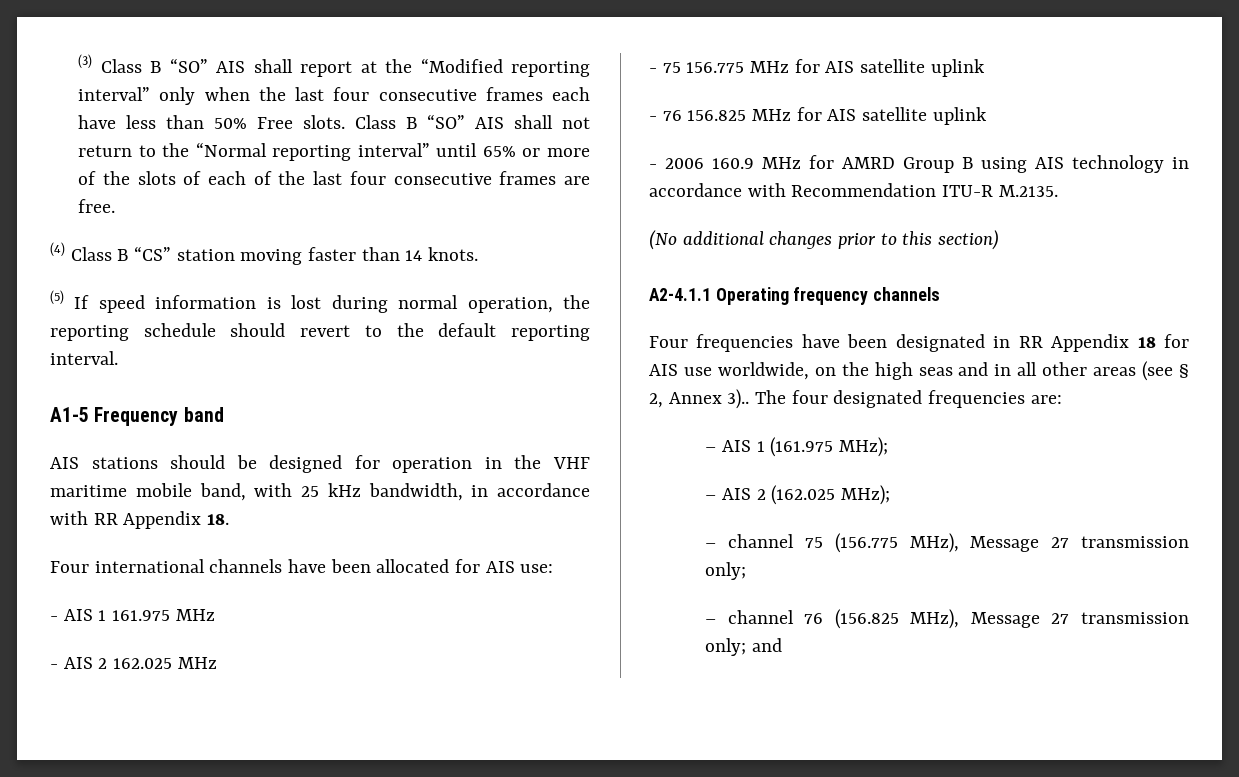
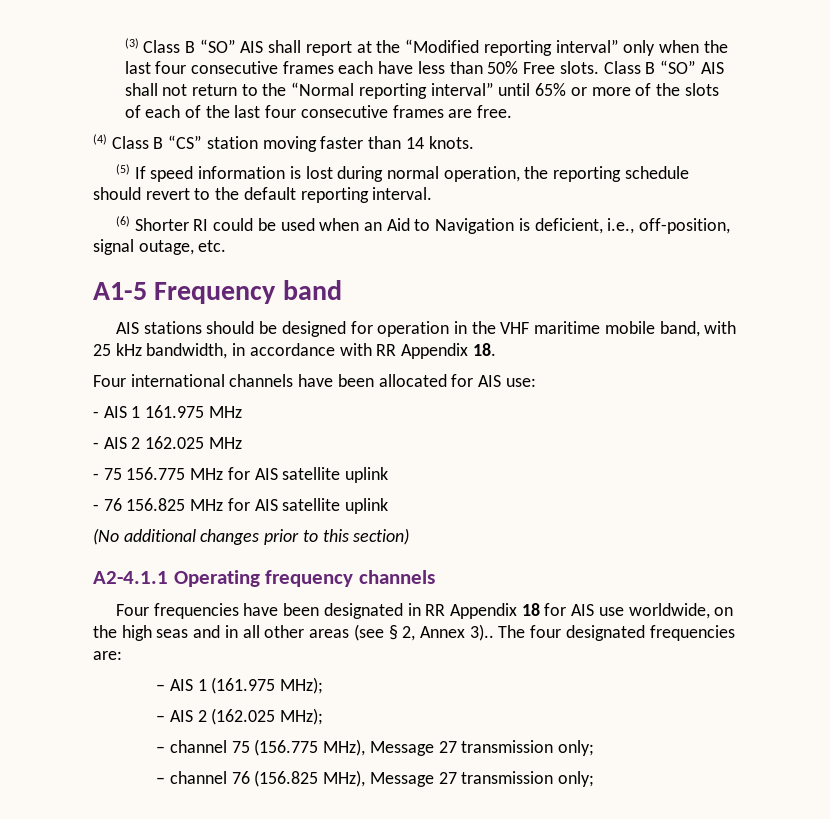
+ (6) Shorter RI could be used when an Aid to Navigation is deficient, i.e., off-position, signal outage, etc.
- - 2006 160.9 MHz for AMRD Group B using AIS technology in accordance with Recommendation ITU-R M.2135.
- – channel 76 (156.825 MHz), Message 27 transmission only; and
+ – channel 76 (156.825 MHz), Message 27 transmission only;

